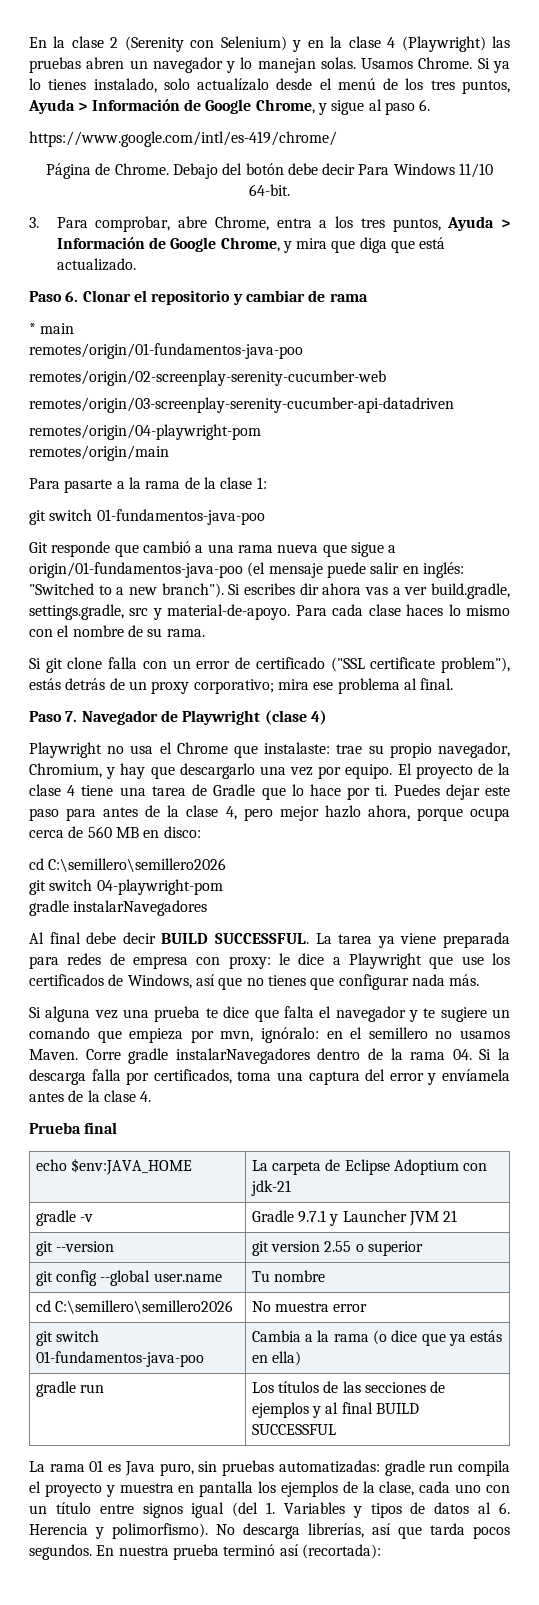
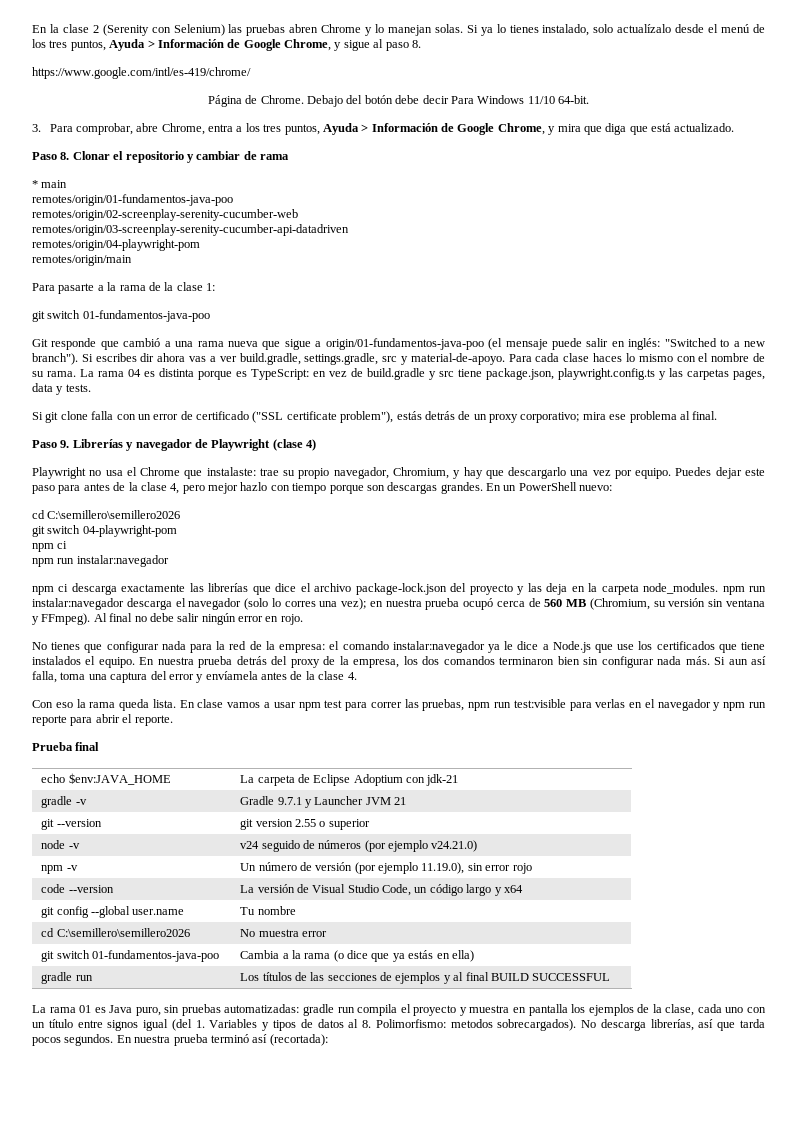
- En la clase 2 (Serenity con Selenium) y en la clase 4 (Playwright) las pruebas abren un navegador y lo manejan solas.
+ En la clase 2 (Serenity con Selenium) las pruebas abren Chrome y lo manejan solas.
- Usamos Chrome.
- Si ya lo tienes instalado, solo actualízalo desde el menú de los tres puntos, Ayuda > Información de Google Chrome, y sigue al paso 6.
+ Si ya lo tienes instalado, solo actualízalo desde el menú de los tres puntos, Ayuda > Información de Google Chrome, y sigue al paso 8.
- Paso 6. Clonar el repositorio y cambiar de rama
+ Paso 8. Clonar el repositorio y cambiar de rama
+ La rama 04 es distinta porque es TypeScript: en vez de build.gradle y src tiene package.json, playwright.config.ts y las carpetas pages, data y tests.
- Paso 7. Navegador de Playwright (clase 4)
+ Paso 9. Librerías y navegador de Playwright (clase 4)
- El proyecto de la clase 4 tiene una tarea de Gradle que lo hace por ti.
- Puedes dejar este paso para antes de la clase 4, pero mejor hazlo ahora, porque ocupa cerca de 560 MB en disco:
+ Puedes dejar este paso para antes de la clase 4, pero mejor hazlo con tiempo porque son descargas grandes. En un PowerShell nuevo:
  git switch 04-playwright-pom
- gradle instalarNavegadores
- Al final debe decir BUILD SUCCESSFUL. La tarea ya viene preparada para redes de empresa con proxy: le dice a Playwright que use los certificados de Windows, así que no tienes que configurar nada más.
- Si alguna vez una prueba te dice que falta el navegador y te sugiere un comando que empieza por mvn, ignóralo: en el semillero no usamos Maven. Corre gradle instalarNavegadores dentro de la rama 04. Si la descarga falla por certificados, toma una captura del error y envíamela antes de la clase 4.
+ npm ci
+ npm run instalar:navegador
+ npm ci descarga exactamente las librerías que dice el archivo package-lock.json del proyecto y las deja en la carpeta node_modules. npm run instalar:navegador descarga el navegador (solo lo corres una vez); en nuestra prueba ocupó cerca de 560 MB (Chromium, su versión sin ventana y FFmpeg). Al final no debe salir ningún error en rojo.
+ No tienes que configurar nada para la red de la empresa: el comando instalar:navegador ya le dice a Node.js que use los certificados que tiene instalados el equipo. En nuestra prueba detrás del proxy de la empresa, los dos comandos terminaron bien sin configurar nada más. Si aun así falla, toma una captura del error y envíamela antes de la clase 4.
+ Con eso la rama queda lista. En clase vamos a usar npm test para correr las pruebas, npm run test:visible para verlas en el navegador y npm run reporte para abrir el reporte.
+ node -v | v24 seguido de números (por ejemplo v24.21.0)
+ npm -v | Un número de versión (por ejemplo 11.19.0), sin error rojo
+ code --version | La versión de Visual Studio Code, un código largo y x64
- La rama 01 es Java puro, sin pruebas automatizadas: gradle run compila el proyecto y muestra en pantalla los ejemplos de la clase, cada uno con un título entre signos igual (del 1. Variables y tipos de datos al 6. Herencia y polimorfismo).
+ La rama 01 es Java puro, sin pruebas automatizadas: gradle run compila el proyecto y muestra en pantalla los ejemplos de la clase, cada uno con un título entre signos igual (del 1. Variables y tipos de datos al 8. Polimorfismo: metodos sobrecargados).

